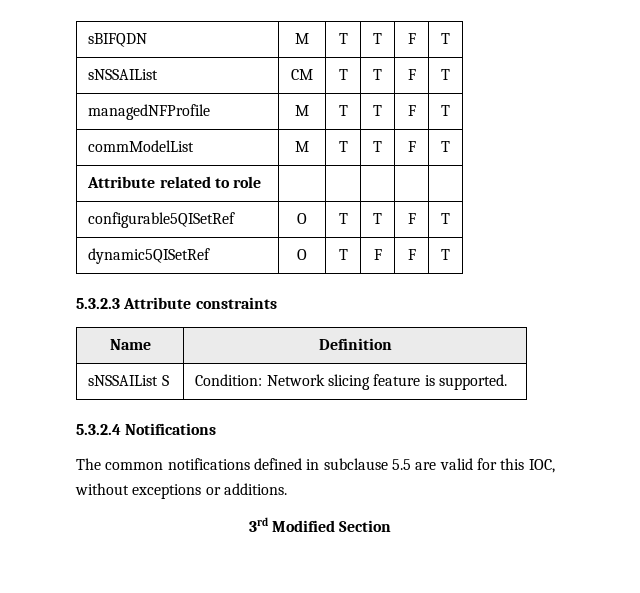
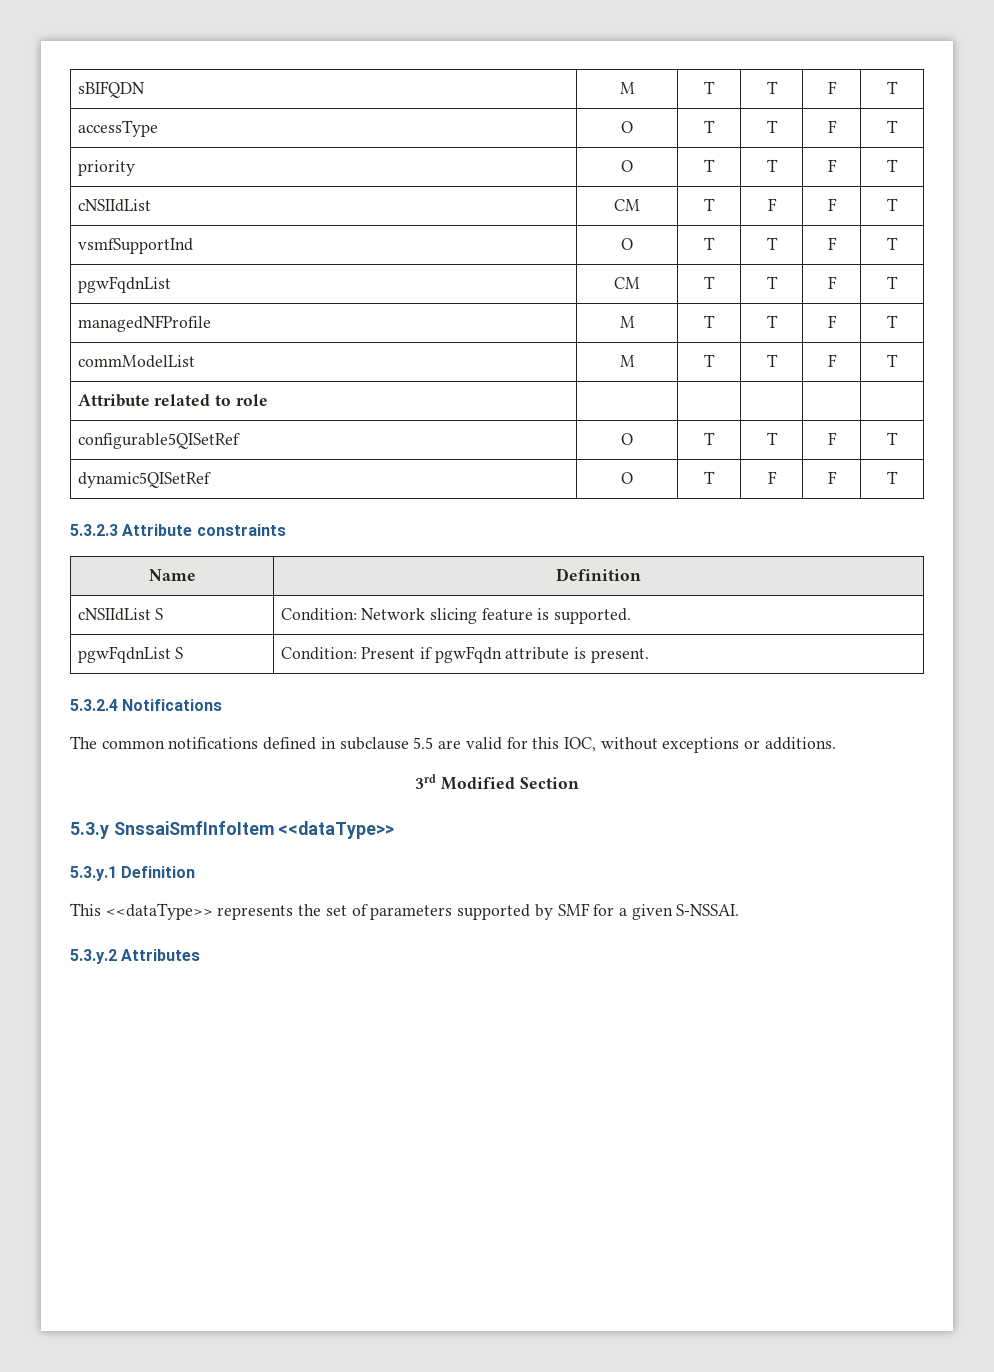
- sNSSAIList | CM | T | T | F | T
+ accessType | O | T | T | F | T
+ priority | O | T | T | F | T
+ cNSIIdList | CM | T | F | F | T
+ vsmfSupportInd | O | T | T | F | T
+ pgwFqdnList | CM | T | T | F | T
- sNSSAIList S | Condition: Network slicing feature is supported.
+ cNSIIdList S | Condition: Network slicing feature is supported.
+ pgwFqdnList S | Condition: Present if pgwFqdn attribute is present.
+ 5.3.y SnssaiSmfInfoItem <<dataType>>
+ 5.3.y.1 Definition
+ This <<dataType>> represents the set of parameters supported by SMF for a given S-NSSAI.
+ 5.3.y.2 Attributes

